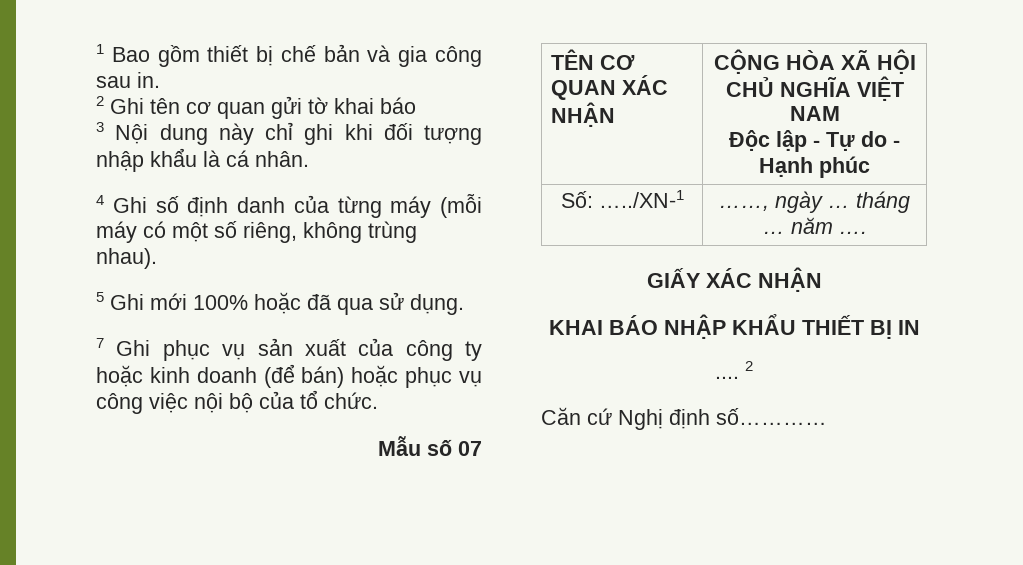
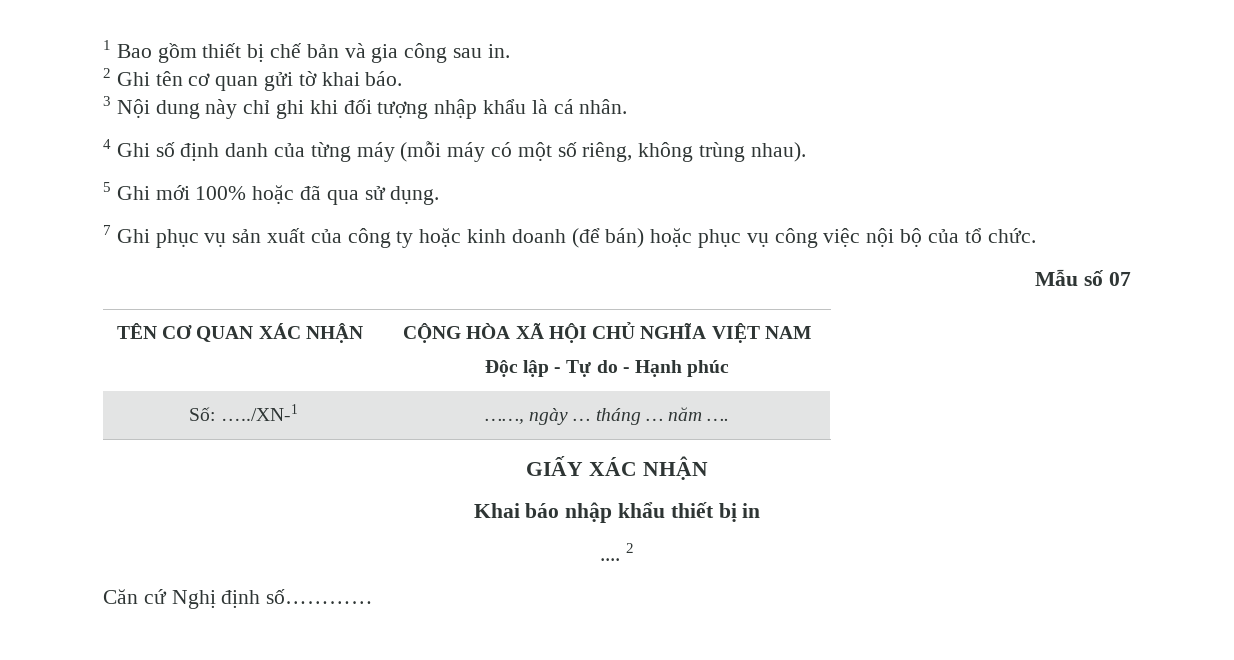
- 2 Ghi tên cơ quan gửi tờ khai báo
+ 2 Ghi tên cơ quan gửi tờ khai báo.
- KHAI BÁO NHẬP KHẨU THIẾT BỊ IN
+ Khai báo nhập khẩu thiết bị in

